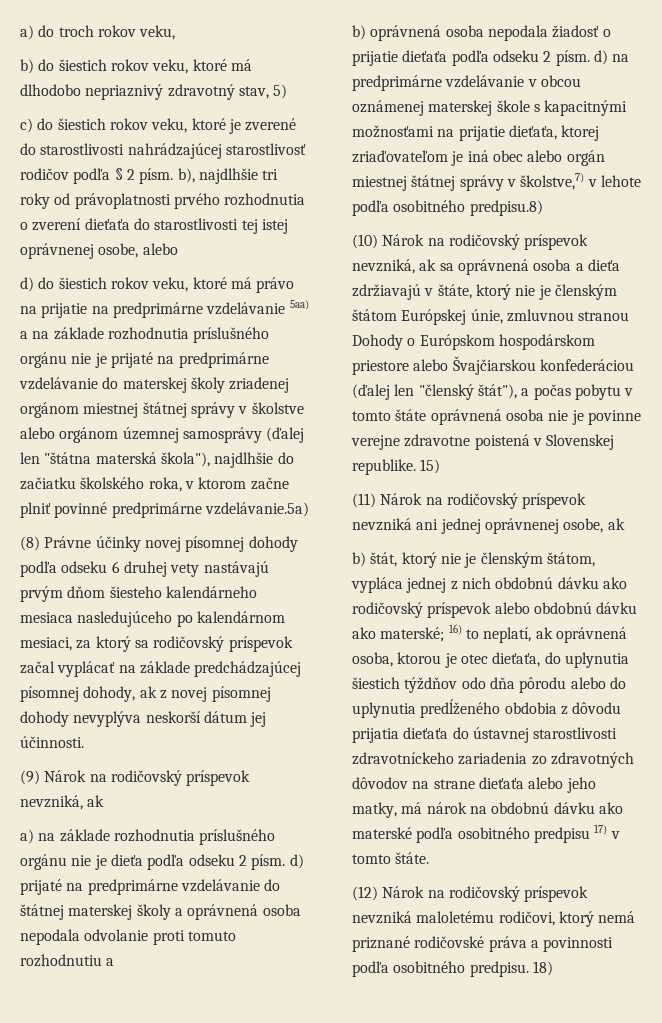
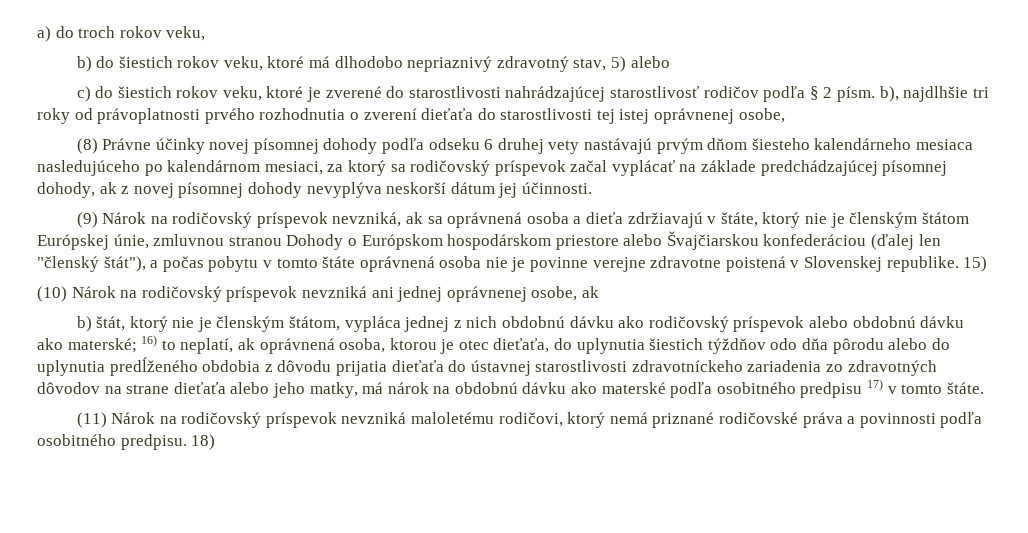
- b) do šiestich rokov veku, ktoré má dlhodobo nepriaznivý zdravotný stav, 5)
+ b) do šiestich rokov veku, ktoré má dlhodobo nepriaznivý zdravotný stav, 5) alebo
- c) do šiestich rokov veku, ktoré je zverené do starostlivosti nahrádzajúcej starostlivosť rodičov podľa § 2 písm. b), najdlhšie tri roky od právoplatnosti prvého rozhodnutia o zverení dieťaťa do starostlivosti tej istej oprávnenej osobe, alebo
- d) do šiestich rokov veku, ktoré má právo na prijatie na predprimárne vzdelávanie 5aa) a na základe rozhodnutia príslušného orgánu nie je prijaté na predprimárne vzdelávanie do materskej školy zriadenej orgánom miestnej štátnej správy v školstve alebo orgánom územnej samosprávy (ďalej len "štátna materská škola"), najdlhšie do začiatku školského roka, v ktorom začne plniť povinné predprimárne vzdelávanie.5a)
+ c) do šiestich rokov veku, ktoré je zverené do starostlivosti nahrádzajúcej starostlivosť rodičov podľa § 2 písm. b), najdlhšie tri roky od právoplatnosti prvého rozhodnutia o zverení dieťaťa do starostlivosti tej istej oprávnenej osobe,
- (9) Nárok na rodičovský príspevok nevzniká, ak
- a) na základe rozhodnutia príslušného orgánu nie je dieťa podľa odseku 2 písm. d) prijaté na predprimárne vzdelávanie do štátnej materskej školy a oprávnená osoba nepodala odvolanie proti tomuto rozhodnutiu a
- b) oprávnená osoba nepodala žiadosť o prijatie dieťaťa podľa odseku 2 písm. d) na predprimárne vzdelávanie v obcou oznámenej materskej škole s kapacitnými možnosťami na prijatie dieťaťa, ktorej zriaďovateľom je iná obec alebo orgán miestnej štátnej správy v školstve,7) v lehote podľa osobitného predpisu.8)
- (10) Nárok na rodičovský príspevok nevzniká, ak sa oprávnená osoba a dieťa zdržiavajú v štáte, ktorý nie je členským štátom Európskej únie, zmluvnou stranou Dohody o Európskom hospodárskom priestore alebo Švajčiarskou konfederáciou (ďalej len "členský štát"), a počas pobytu v tomto štáte oprávnená osoba nie je povinne verejne zdravotne poistená v Slovenskej republike.
+ (9) Nárok na rodičovský príspevok nevzniká, ak sa oprávnená osoba a dieťa zdržiavajú v štáte, ktorý nie je členským štátom Európskej únie, zmluvnou stranou Dohody o Európskom hospodárskom priestore alebo Švajčiarskou konfederáciou (ďalej len "členský štát"), a počas pobytu v tomto štáte oprávnená osoba nie je povinne verejne zdravotne poistená v Slovenskej republike.
- (11) Nárok na rodičovský príspevok nevzniká ani jednej oprávnenej osobe, ak
+ (10) Nárok na rodičovský príspevok nevzniká ani jednej oprávnenej osobe, ak
- (12) Nárok na rodičovský príspevok nevzniká maloletému rodičovi, ktorý nemá priznané rodičovské práva a povinnosti podľa osobitného predpisu.
+ (11) Nárok na rodičovský príspevok nevzniká maloletému rodičovi, ktorý nemá priznané rodičovské práva a povinnosti podľa osobitného predpisu.

